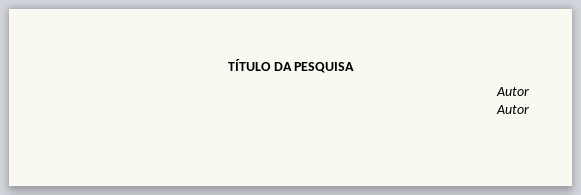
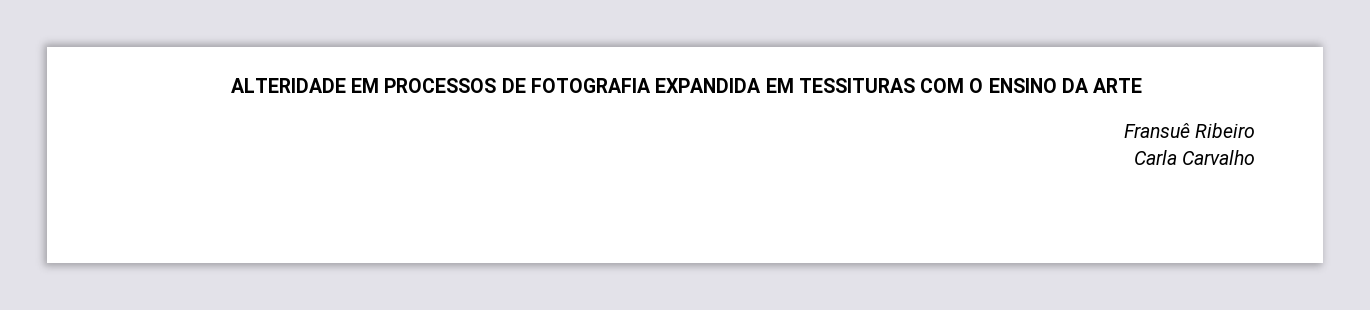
- TÍTULO DA PESQUISA
- Autor
- Autor
+ ALTERIDADE EM PROCESSOS DE FOTOGRAFIA EXPANDIDA EM TESSITURAS COM O ENSINO DA ARTE
+ Fransuê Ribeiro
+ Carla Carvalho

